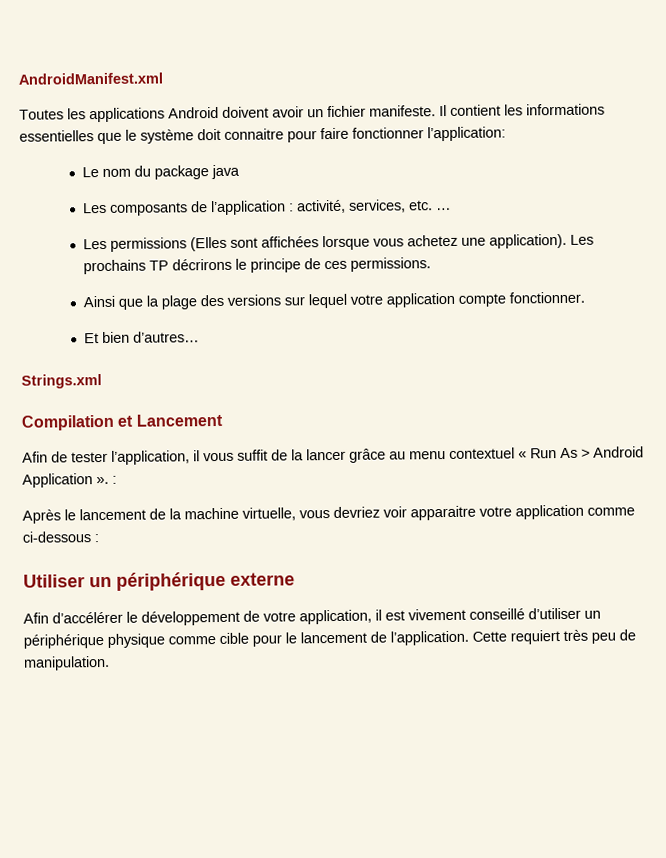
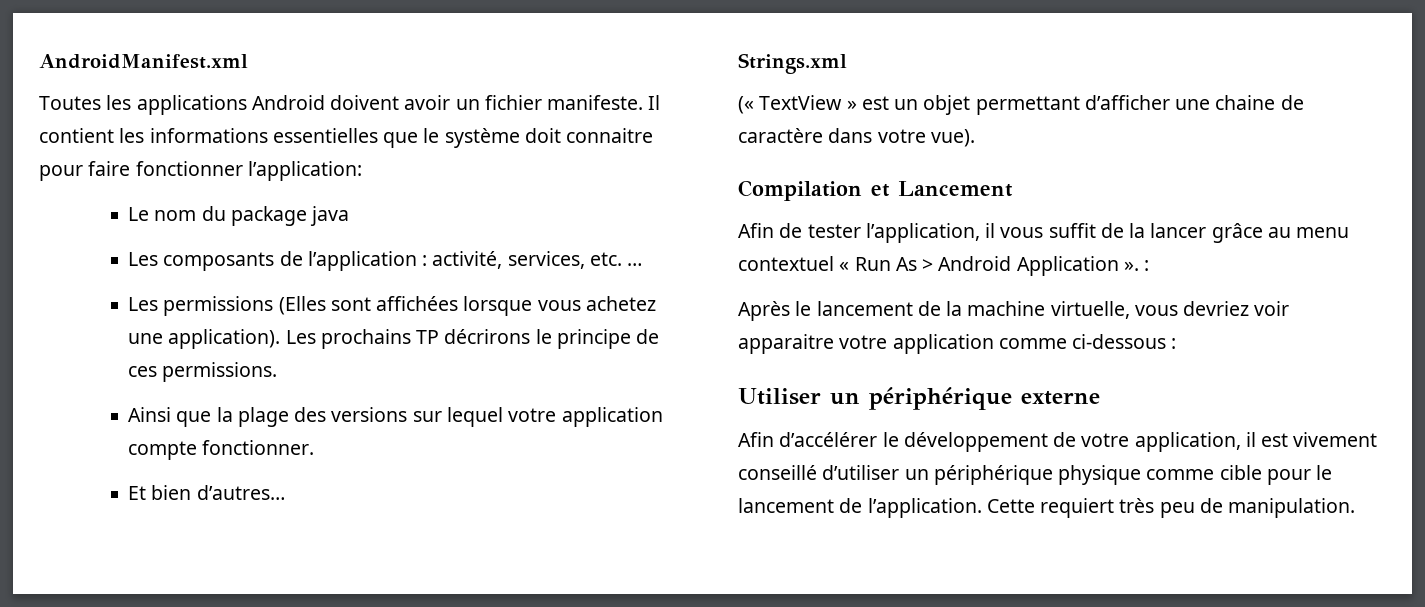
+ (« TextView » est un objet permettant d’afficher une chaine de caractère dans votre vue).

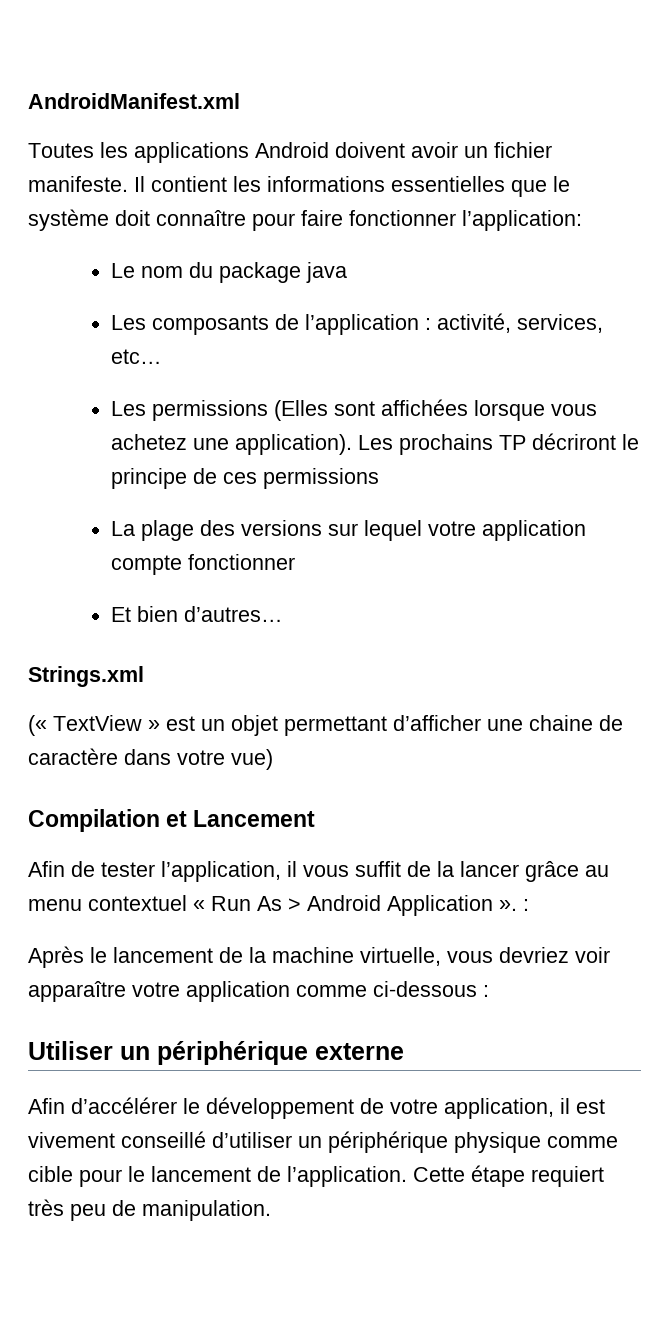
- Il contient les informations essentielles que le système doit connaitre pour faire fonctionner l’application:
+ Il contient les informations essentielles que le système doit connaître pour faire fonctionner l’application:
- Les composants de l’application : activité, services, etc. …
+ Les composants de l’application : activité, services, etc…
- Les prochains TP décrirons le principe de ces permissions.
- Ainsi que la plage des versions sur lequel votre application compte fonctionner.
+ Les prochains TP décriront le principe de ces permissions
+ La plage des versions sur lequel votre application compte fonctionner
- (« TextView » est un objet permettant d’afficher une chaine de caractère dans votre vue).
+ (« TextView » est un objet permettant d’afficher une chaine de caractère dans votre vue)
- Après le lancement de la machine virtuelle, vous devriez voir apparaitre votre application comme ci-dessous :
+ Après le lancement de la machine virtuelle, vous devriez voir apparaître votre application comme ci-dessous :
- Cette requiert très peu de manipulation.
+ Cette étape requiert très peu de manipulation.

